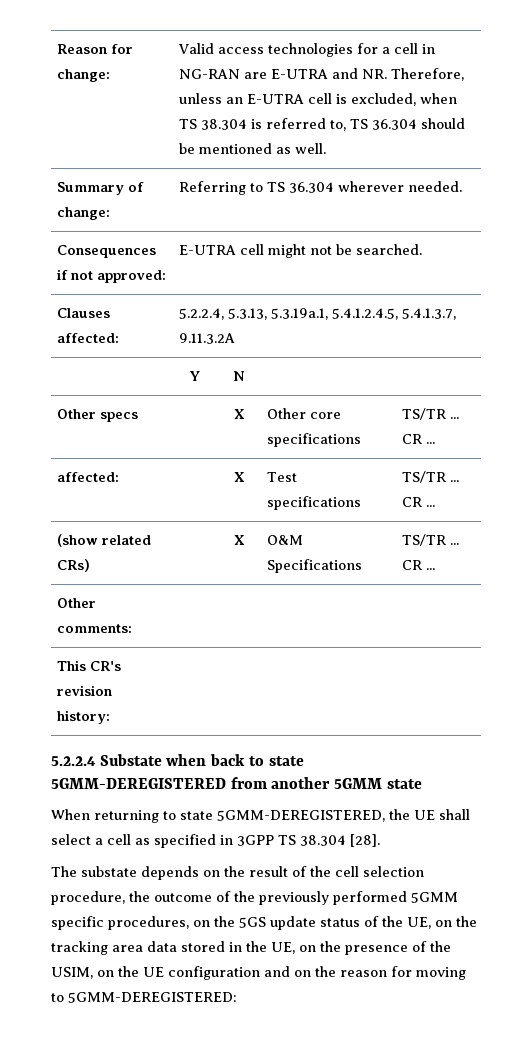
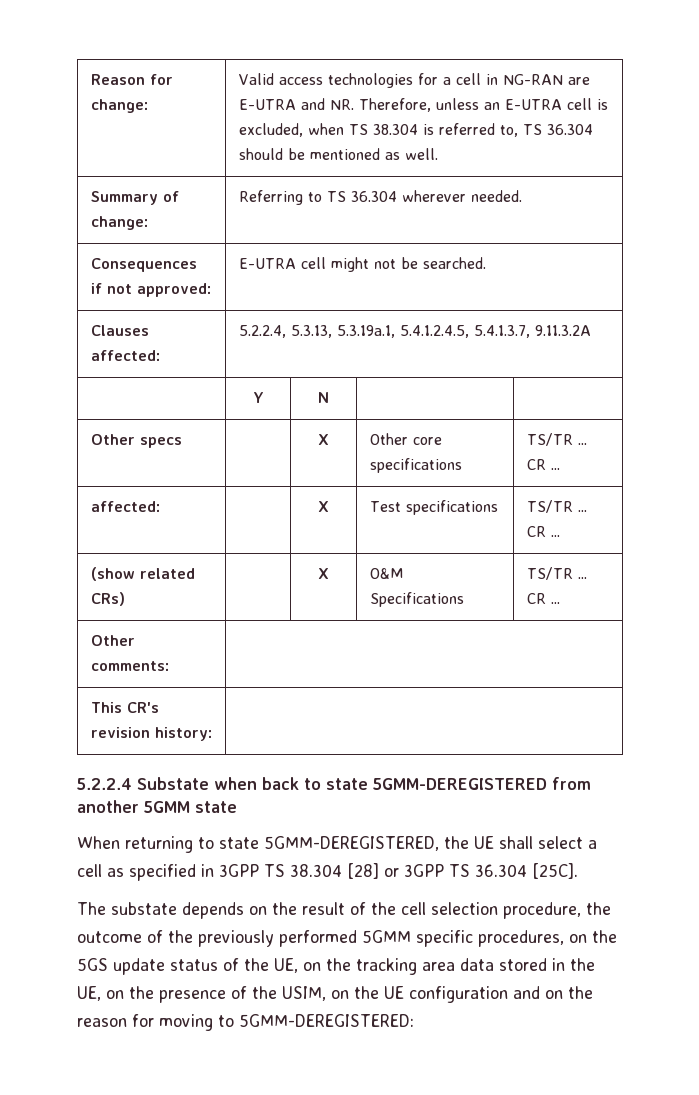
- When returning to state 5GMM-DEREGISTERED, the UE shall select a cell as specified in 3GPP TS 38.304 [28].
+ When returning to state 5GMM-DEREGISTERED, the UE shall select a cell as specified in 3GPP TS 38.304 [28] or 3GPP TS 36.304 [25C].

